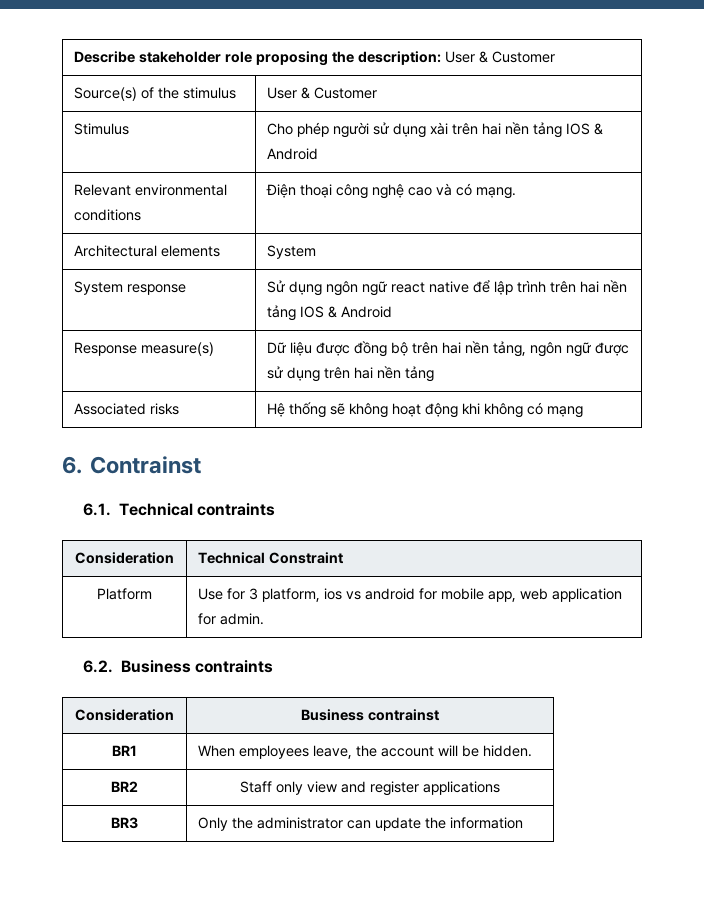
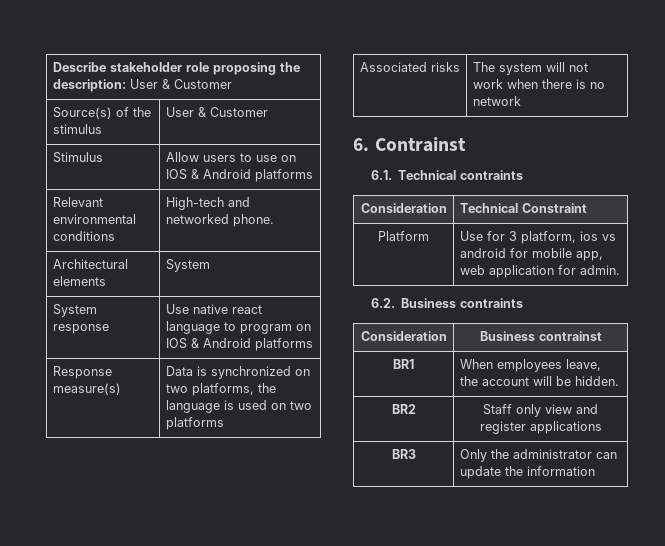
- Stimulus | Cho phép người sử dụng xài trên hai nền tảng IOS & Android
+ Stimulus | Allow users to use on IOS & Android platforms
- Relevant environmental conditions | Điện thoại công nghệ cao và có mạng.
+ Relevant environmental conditions | High-tech and networked phone.
- System response | Sử dụng ngôn ngữ react native để lập trình trên hai nền tảng IOS & Android
+ System response | Use native react language to program on IOS & Android platforms
- Response measure(s) | Dữ liệu được đồng bộ trên hai nền tảng, ngôn ngữ được sử dụng trên hai nền tảng
- Associated risks | Hệ thống sẽ không hoạt động khi không có mạng
+ Response measure(s) | Data is synchronized on two platforms, the language is used on two platforms
+ Associated risks | The system will not work when there is no network

